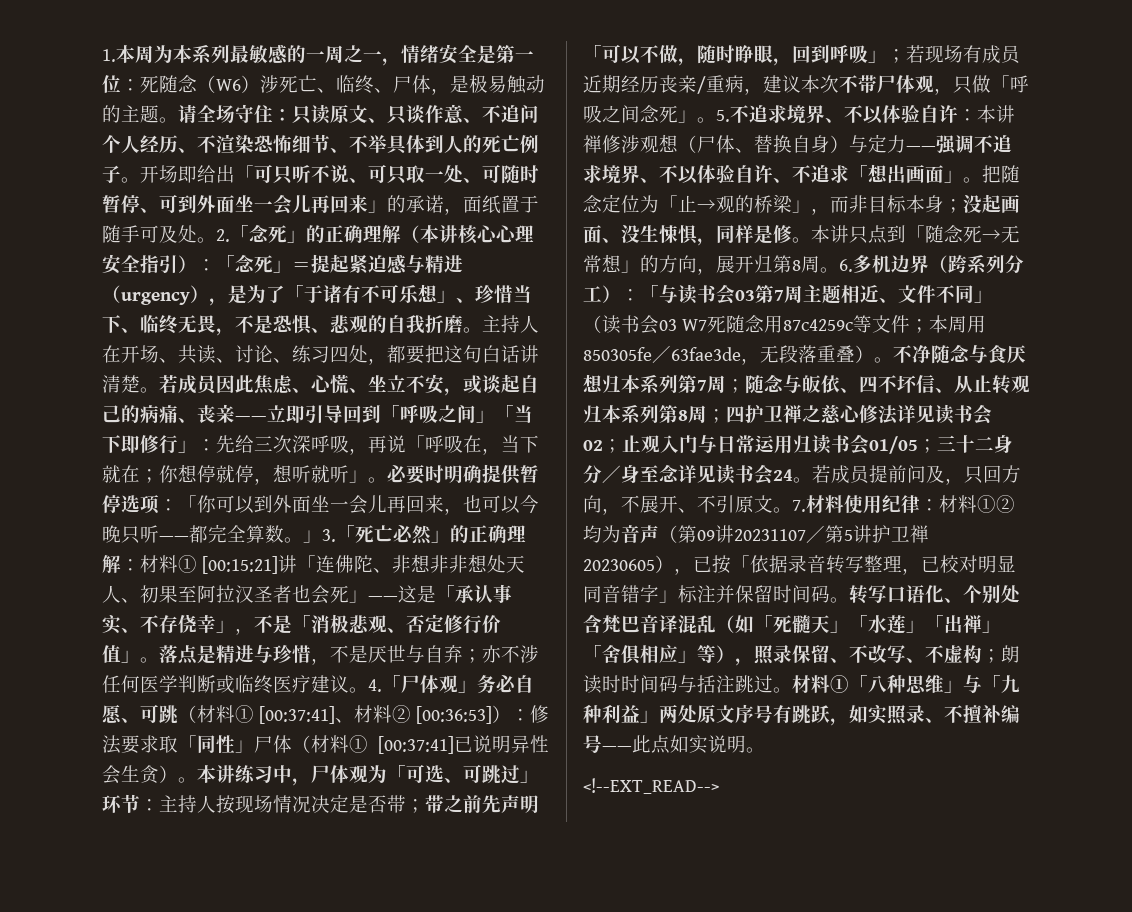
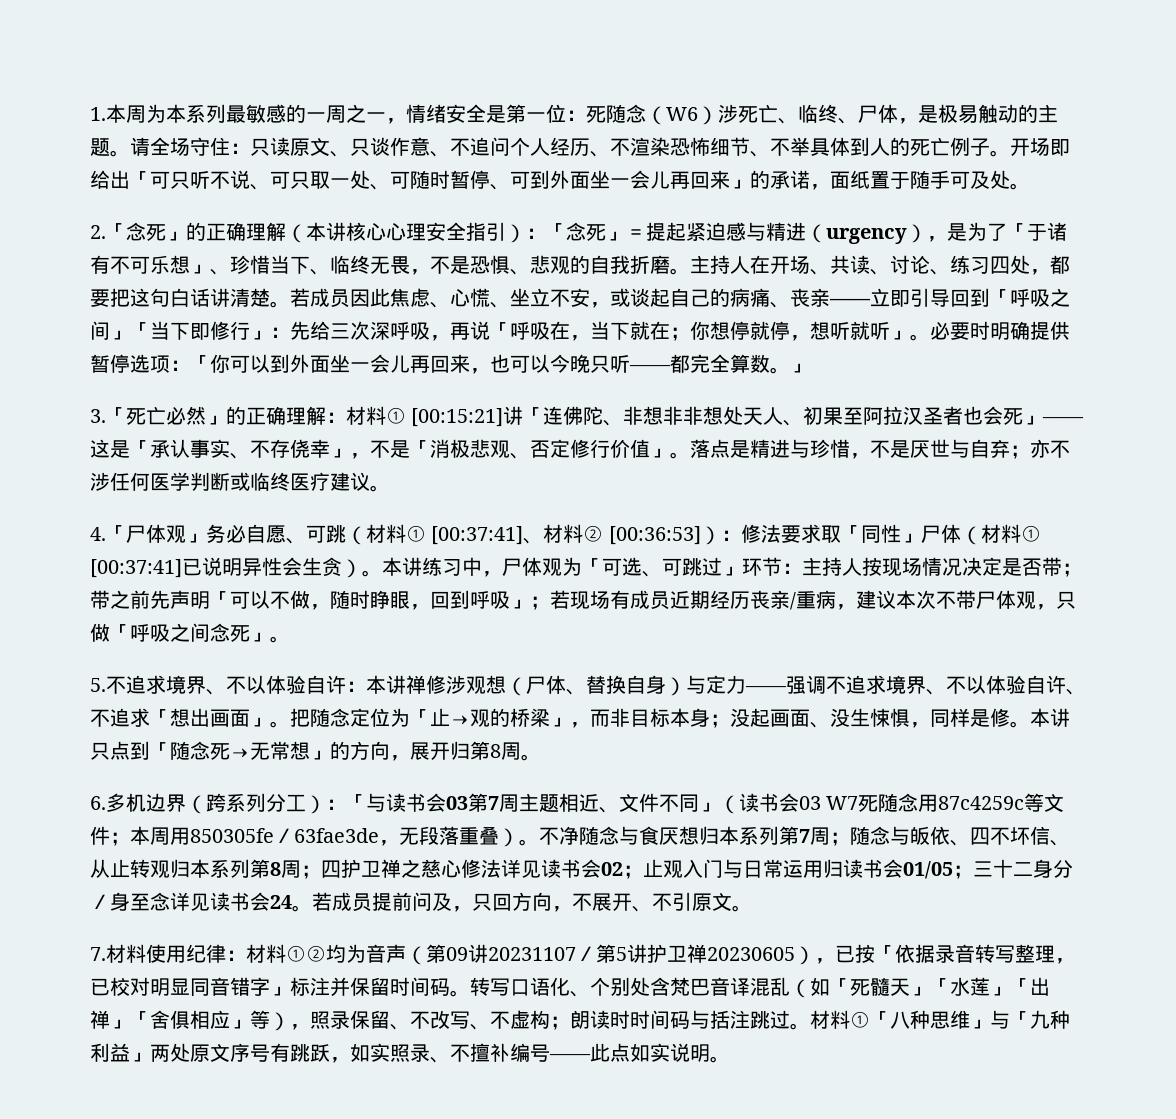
- 开场即给出「可只听不说、可只取一处、可随时暂停、可到外面坐一会儿再回来」的承诺，面纸置于随手可及处。2.「念死」的正确理解（本讲核心心理安全指引）：
+ 开场即给出「可只听不说、可只取一处、可随时暂停、可到外面坐一会儿再回来」的承诺，面纸置于随手可及处。
+ 2.「念死」的正确理解（本讲核心心理安全指引）：
- 「你可以到外面坐一会儿再回来，也可以今晚只听——都完全算数。」3.「死亡必然」的正确理解：
+ 「你可以到外面坐一会儿再回来，也可以今晚只听——都完全算数。」
+ 3.「死亡必然」的正确理解：
- 落点是精进与珍惜，不是厌世与自弃；亦不涉任何医学判断或临终医疗建议。4.「尸体观」务必自愿、可跳（材料① [00:37:41]、材料② [00:36:53]）：修法要求取「同性」尸体（材料① [00:37:41]已说明异性会生贪）。
+ 落点是精进与珍惜，不是厌世与自弃；亦不涉任何医学判断或临终医疗建议。
+ 4.「尸体观」务必自愿、可跳（材料① [00:37:41]、材料② [00:36:53]）：修法要求取「同性」尸体（材料① [00:37:41]已说明异性会生贪）。
- 若现场有成员近期经历丧亲/重病，建议本次不带尸体观，只做「呼吸之间念死」。5.不追求境界、不以体验自许：
+ 若现场有成员近期经历丧亲/重病，建议本次不带尸体观，只做「呼吸之间念死」。
+ 5.不追求境界、不以体验自许：
- 本讲只点到「随念死→无常想」的方向，展开归第8周。6.多机边界（跨系列分工）：「与读书会03第7周主题相近、文件不同」（读书会03 W7死随念用87c4259c等文件；本周用850305fe／63fae3de，无段落重叠）。
+ 本讲只点到「随念死→无常想」的方向，展开归第8周。
+ 6.多机边界（跨系列分工）：「与读书会03第7周主题相近、文件不同」（读书会03 W7死随念用87c4259c等文件；本周用850305fe／63fae3de，无段落重叠）。
- 若成员提前问及，只回方向，不展开、不引原文。7.材料使用纪律：材料①②均为音声（第09讲20231107／第5讲护卫禅20230605），已按「依据录音转写整理，已校对明显同音错字」标注并保留时间码。
+ 若成员提前问及，只回方向，不展开、不引原文。
+ 7.材料使用纪律：材料①②均为音声（第09讲20231107／第5讲护卫禅20230605），已按「依据录音转写整理，已校对明显同音错字」标注并保留时间码。
- <!--EXT_READ-->

